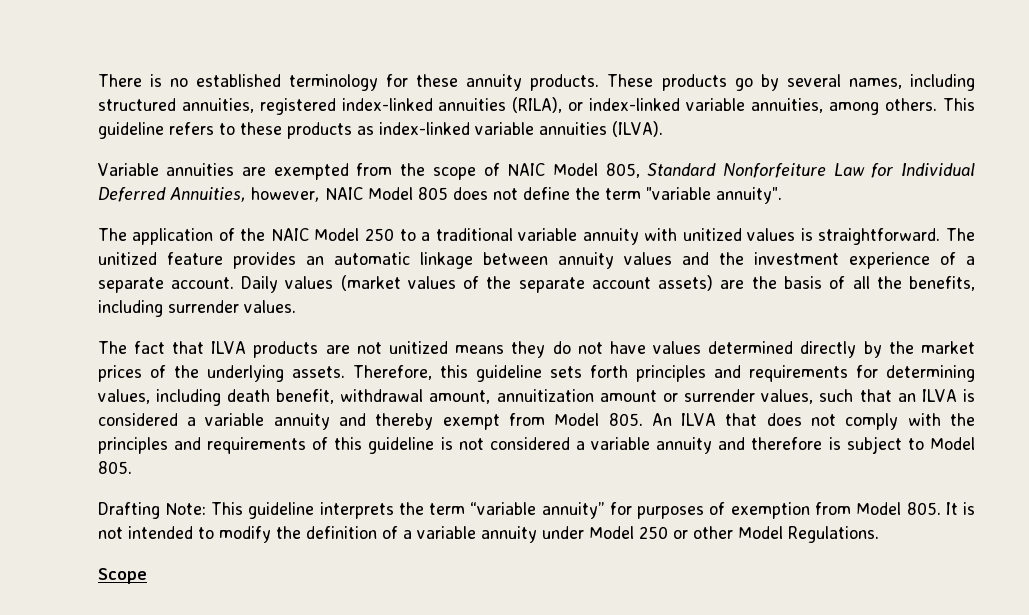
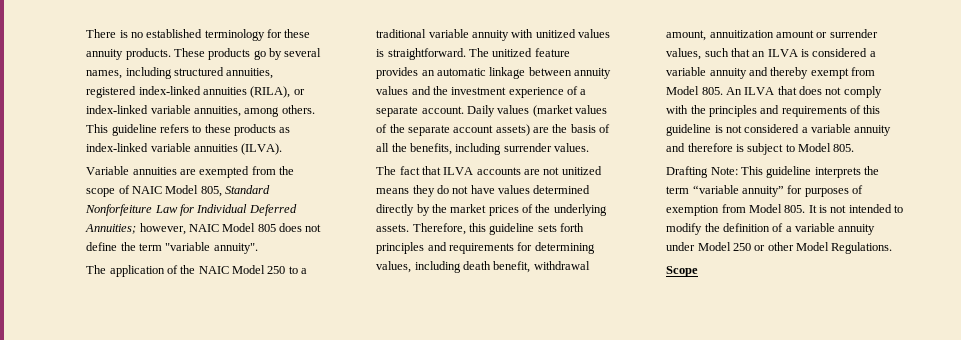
- Variable annuities are exempted from the scope of NAIC Model 805, Standard Nonforfeiture Law for Individual Deferred Annuities, however, NAIC Model 805 does not define the term "variable annuity".
+ Variable annuities are exempted from the scope of NAIC Model 805, Standard Nonforfeiture Law for Individual Deferred Annuities; however, NAIC Model 805 does not define the term "variable annuity".
- The fact that ILVA products are not unitized means they do not have values determined directly by the market prices of the underlying assets.
+ The fact that ILVA accounts are not unitized means they do not have values determined directly by the market prices of the underlying assets.

